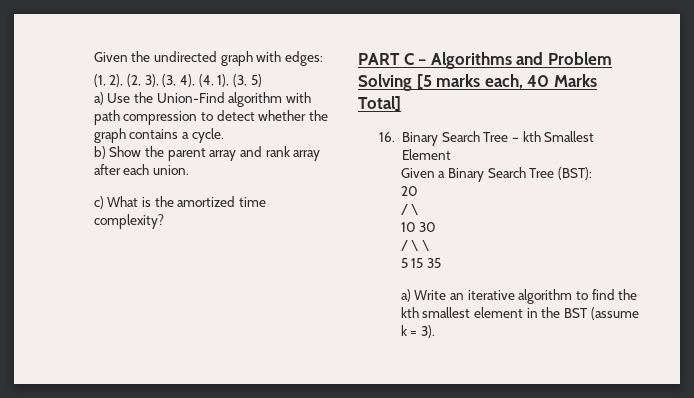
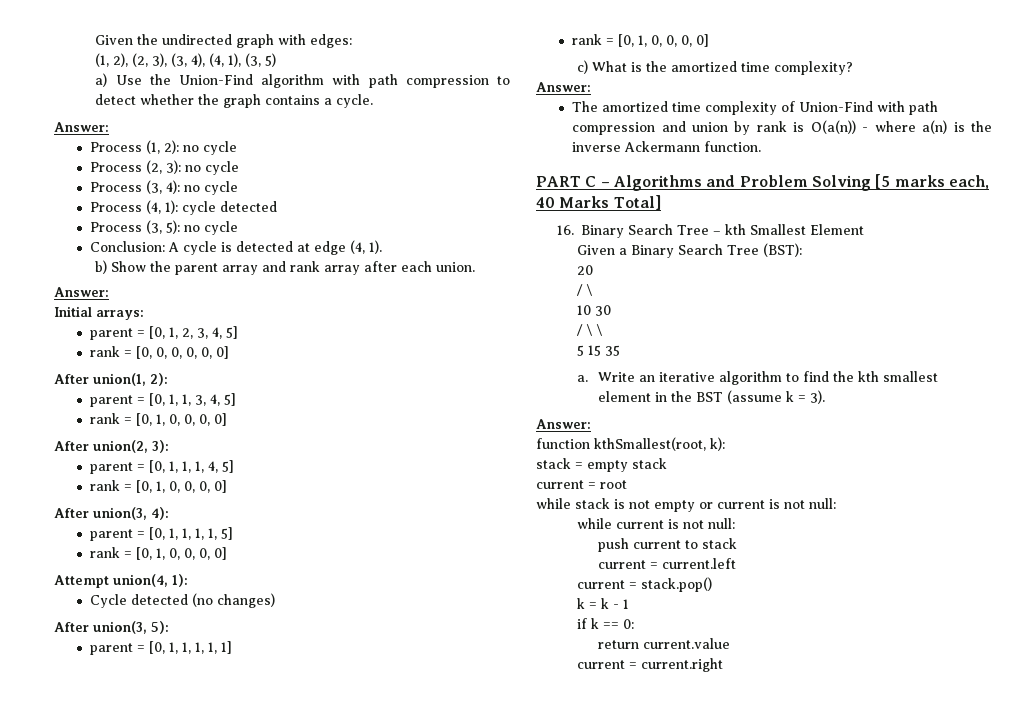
  a) Use the Union-Find algorithm with path compression to detect whether the graph contains a cycle.
+ Answer:
+ Process (1, 2): no cycle
+ Process (2, 3): no cycle
+ Process (3, 4): no cycle
+ Process (4, 1): cycle detected
+ Process (3, 5): no cycle
+ Conclusion: A cycle is detected at edge (4, 1).
  b) Show the parent array and rank array after each union.
+ Answer:
+ Initial arrays:
+ parent = [0, 1, 2, 3, 4, 5]
+ rank = [0, 0, 0, 0, 0, 0]
+ After union(1, 2):
+ parent = [0, 1, 1, 3, 4, 5]
+ rank = [0, 1, 0, 0, 0, 0]
+ After union(2, 3):
+ parent = [0, 1, 1, 1, 4, 5]
+ rank = [0, 1, 0, 0, 0, 0]
+ After union(3, 4):
+ parent = [0, 1, 1, 1, 1, 5]
+ rank = [0, 1, 0, 0, 0, 0]
+ Attempt union(4, 1):
+ Cycle detected (no changes)
+ After union(3, 5):
+ parent = [0, 1, 1, 1, 1, 1]
+ rank = [0, 1, 0, 0, 0, 0]
  c) What is the amortized time complexity?
+ Answer:
+ The amortized time complexity of Union-Find with path compression and union by rank is O(a(n)) - where a(n) is the inverse Ackermann function.
- a) Write an iterative algorithm to find the kth smallest element in the BST (assume k = 3).
+ a. Write an iterative algorithm to find the kth smallest element in the BST (assume k = 3).
+ Answer:
+ function kthSmallest(root, k):
+ stack = empty stack
+ current = root
+ while stack is not empty or current is not null:
+ while current is not null:
+ push current to stack
+ current = current.left
+ current = stack.pop()
+ k = k - 1
+ if k == 0:
+ return current.value
+ current = current.right

